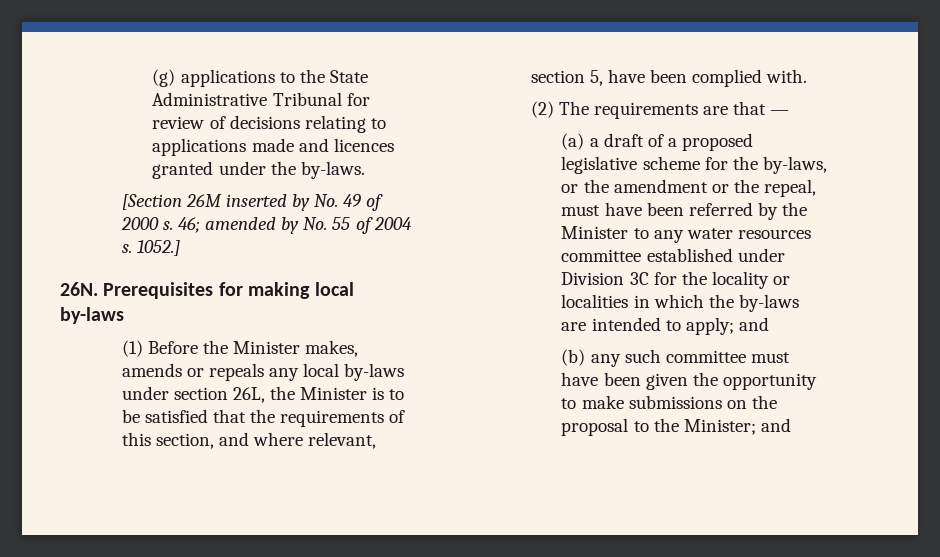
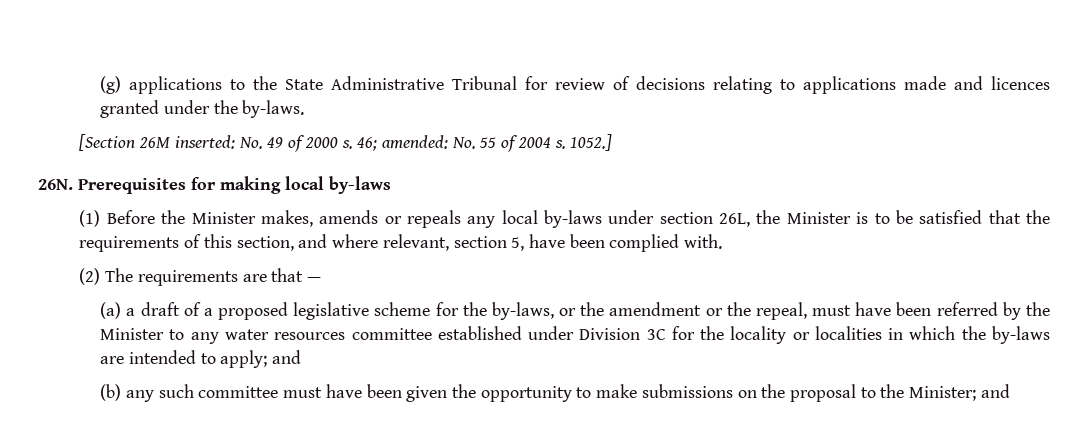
- [Section 26M inserted by No. 49 of 2000 s.
+ [Section 26M inserted: No. 49 of 2000 s.
- 46; amended by No. 55 of 2004 s.
+ 46; amended: No. 55 of 2004 s.

